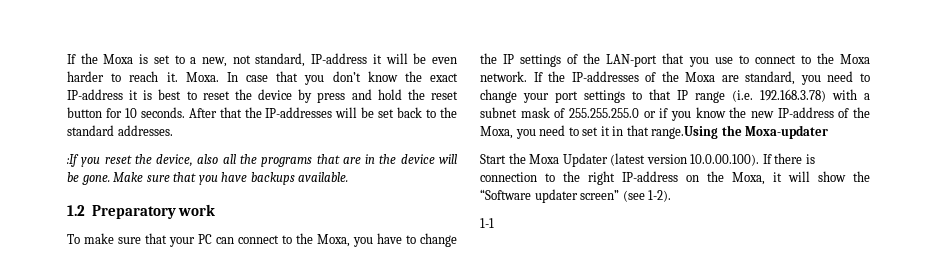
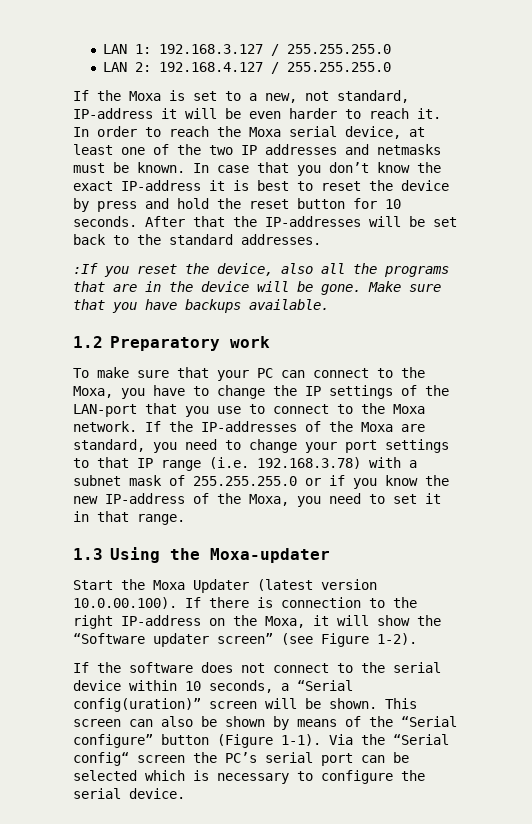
+ LAN 1: 192.168.3.127 / 255.255.255.0
+ LAN 2: 192.168.4.127 / 255.255.255.0
- Moxa.
+ In order to reach the Moxa serial device, at least one of the two IP addresses and netmasks must be known.
- If the IP-addresses of the Moxa are standard, you need to change your port settings to that IP range (i.e. 192.168.3.78) with a subnet mask of 255.255.255.0 or if you know the new IP-address of the Moxa, you need to set it in that range.Using the Moxa-updater
+ If the IP-addresses of the Moxa are standard, you need to change your port settings to that IP range (i.e. 192.168.3.78) with a subnet mask of 255.255.255.0 or if you know the new IP-address of the Moxa, you need to set it in that range.
+ 1.3 Using the Moxa-updater
- Start the Moxa Updater (latest version 10.0.00.100). If there is connection to the right IP-address on the Moxa, it will show the “Software updater screen” (see 1-2).
+ Start the Moxa Updater (latest version 10.0.00.100). If there is connection to the right IP-address on the Moxa, it will show the “Software updater screen” (see Figure 1-2).
- 1-1
+ If the software does not connect to the serial device within 10 seconds, a “Serial config(uration)” screen will be shown. This screen can also be shown by means of the “Serial configure” button (Figure 1-1). Via the “Serial config“ screen the PC’s serial port can be selected which is necessary to configure the serial device.

